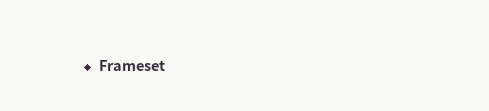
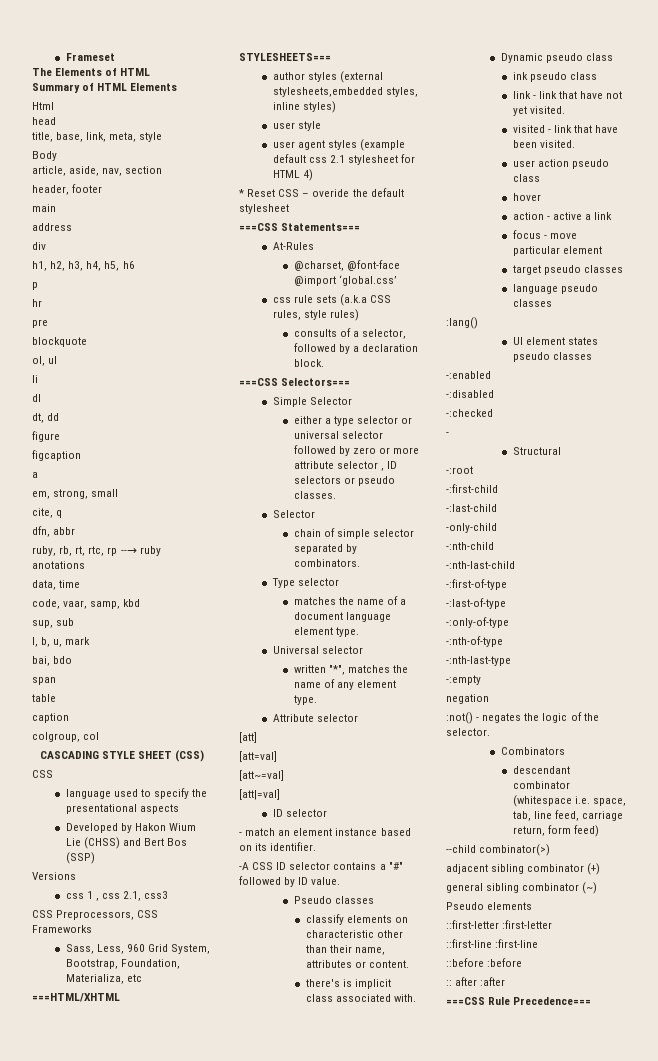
+ The Elements of HTML
+ Summary of HTML Elements
+ Html
+ head
+ title, base, link, meta, style
+ Body
+ article, aside, nav, section
+ header, footer
+ main
+ address
+ div
+ h1, h2, h3, h4, h5, h6
+ p
+ hr
+ pre
+ blockquote
+ ol, ul
+ li
+ dl
+ dt, dd
+ figure
+ figcaption
+ a
+ em, strong, small
+ cite, q
+ dfn, abbr
+ ruby, rb, rt, rtc, rp --→ ruby anotations
+ data, time
+ code, vaar, samp, kbd
+ sup, sub
+ l, b, u, mark
+ bai, bdo
+ span
+ table
+ caption
+ colgroup, col
+ CASCADING STYLE SHEET (CSS)
+ CSS
+ language used to specify the presentational aspects
+ Developed by Hakon Wium Lie (CHSS) and Bert Bos (SSP)
+ Versions
+ css 1 , css 2.1, css3
+ CSS Preprocessors, CSS Frameworks
+ Sass, Less, 960 Grid System, Bootstrap, Foundation, Materializa, etc
+ ===HTML/XHTML STYLESHEETS===
+ author styles (external stylesheets,embedded styles, inline styles)
+ user style
+ user agent styles (example default css 2.1 stylesheet for HTML 4)
+ * Reset CSS – overide the default stylesheet
+ ===CSS Statements===
+ At-Rules
+ @charset, @font-face @import ‘global.css’
+ css rule sets (a.k.a CSS rules, style rules)
+ consults of a selector, followed by a declaration block.
+ ===CSS Selectors===
+ Simple Selector
+ either a type selector or universal selector followed by zero or more attribute selector , ID selectors or pseudo classes.
+ Selector
+ chain of simple selector separated by combinators.
+ Type selector
+ matches the name of a document language element type.
+ Universal selector
+ written "*", matches the name of any element type.
+ Attribute selector
+ [att]
+ [att=val]
+ [att~=val]
+ [att|=val]
+ ID selector
+ - match an element instance based on its identifier.
+ -A CSS ID selector contains a "#" followed by ID value.
+ Pseudo classes
+ classify elements on characteristic other than their name, attributes or content.
+ there's is implicit class associated with.
+ Dynamic pseudo class
+ ink pseudo class
+ link - link that have not yet visited.
+ visited - link that have been visited.
+ user action pseudo class
+ hover
+ action - active a link
+ focus - move particular element
+ target pseudo classes
+ language pseudo classes
+ :lang()
+ UI element states pseudo classes
+ -:enabled
+ -:disabled
+ -:checked
+ -
+ Structural
+ -:root
+ -:first-child
+ -:last-child
+ -only-child
+ -:nth-child
+ -:nth-last-child
+ -:first-of-type
+ -:last-of-type
+ -:only-of-type
+ -:nth-of-type
+ -:nth-last-type
+ -:empty
+ negation
+ :not() - negates the logic of the selector.
+ Combinators
+ descendant combinator (whitespace i.e. space, tab, line feed, carriage return, form feed)
+ --child combinator(>)
+ adjacent sibling combinator (+)
+ general sibling combinator (~)
+ Pseudo elements
+ ::first-letter :first-letter
+ ::first-line :first-line
+ ::before :before
+ :: after :after
+ ===CSS Rule Precedence===

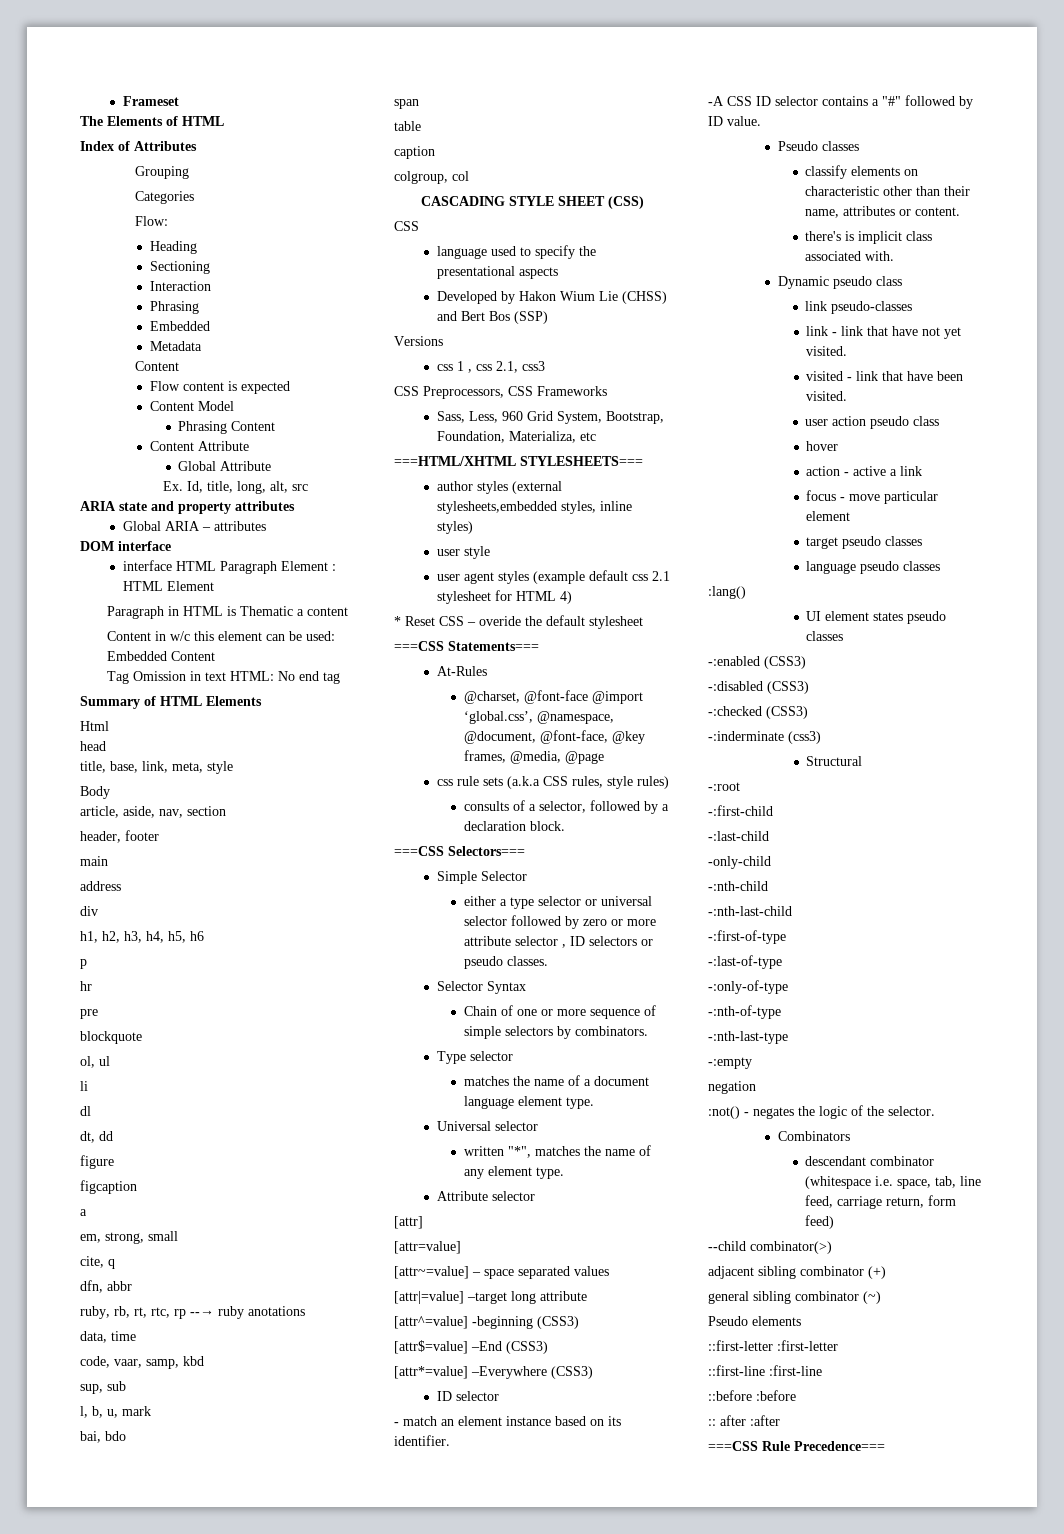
+ Index of Attributes
+ Grouping
+ Categories
+ Flow:
+ Heading
+ Sectioning
+ Interaction
+ Phrasing
+ Embedded
+ Metadata
+ Content
+ Flow content is expected
+ Content Model
+ Phrasing Content
+ Content Attribute
+ Global Attribute
+ Ex. Id, title, long, alt, src
+ ARIA state and property attributes
+ Global ARIA – attributes
+ DOM interface
+ interface HTML Paragraph Element : HTML Element
+ Paragraph in HTML is Thematic a content
+ Content in w/c this element can be used: Embedded Content
+ Tag Omission in text HTML: No end tag
- @charset, @font-face @import ‘global.css’
+ @charset, @font-face @import ‘global.css’, @namespace, @document, @font-face, @key frames, @media, @page
  either a type selector or universal selector followed by zero or more attribute selector , ID selectors or pseudo classes.
- Selector
- chain of simple selector separated by combinators.
+ Selector Syntax
+ Chain of one or more sequence of simple selectors by combinators.
- [att]
- [att=val]
- [att~=val]
- [att|=val]
+ [attr]
+ [attr=value]
+ [attr~=value] – space separated values
+ [attr|=value] –target long attribute
+ [attr^=value] -beginning (CSS3)
+ [attr$=value] –End (CSS3)
+ [attr*=value] –Everywhere (CSS3)
- ink pseudo class
+ link pseudo-classes
- -:enabled
+ -:enabled (CSS3)
- -:disabled
+ -:disabled (CSS3)
- -:checked
- -
+ -:checked (CSS3)
+ -:inderminate (css3)

